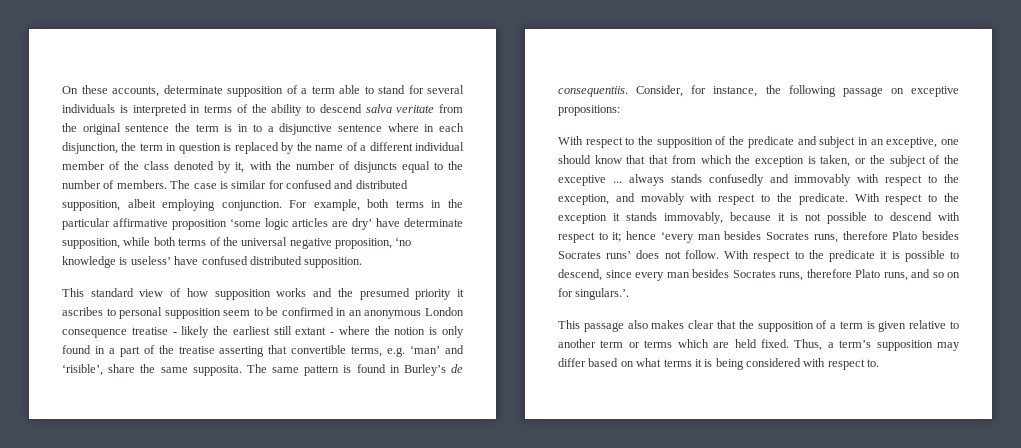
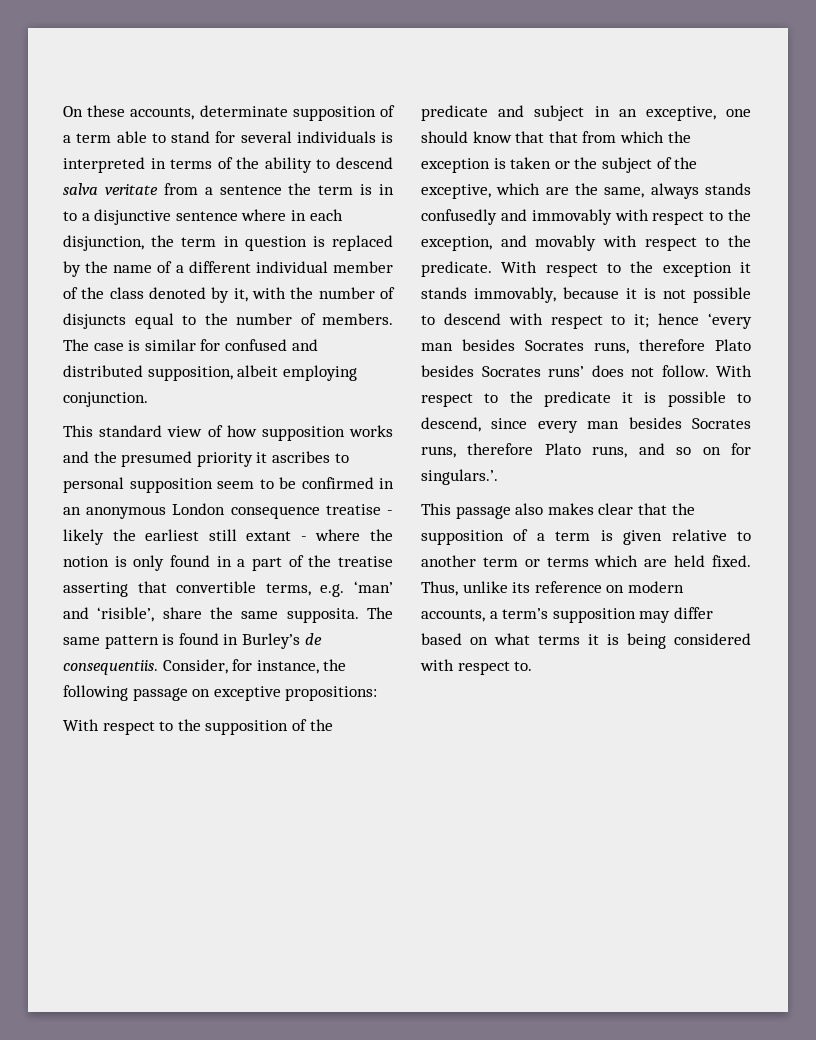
- On these accounts, determinate supposition of a term able to stand for several individuals is interpreted in terms of the ability to descend salva veritate from the original sentence the term is in to a disjunctive sentence where in each disjunction, the term in question is replaced by the name of a different individual member of the class denoted by it, with the number of disjuncts equal to the number of members.
+ On these accounts, determinate supposition of a term able to stand for several individuals is interpreted in terms of the ability to descend salva veritate from a sentence the term is in to a disjunctive sentence where in each disjunction, the term in question is replaced by the name of a different individual member of the class denoted by it, with the number of disjuncts equal to the number of members.
- For example, both terms in the particular affirmative proposition ‘some logic articles are dry’ have determinate supposition, while both terms of the universal negative proposition, ‘no knowledge is useless’ have confused distributed supposition.
- With respect to the supposition of the predicate and subject in an exceptive, one should know that that from which the exception is taken, or the subject of the exceptive ... always stands confusedly and immovably with respect to the exception, and movably with respect to the predicate.
+ With respect to the supposition of the predicate and subject in an exceptive, one should know that that from which the exception is taken or the subject of the exceptive, which are the same, always stands confusedly and immovably with respect to the exception, and movably with respect to the predicate.
- Thus, a term’s supposition may differ based on what terms it is being considered with respect to.
+ Thus, unlike its reference on modern accounts, a term’s supposition may differ based on what terms it is being considered with respect to.

